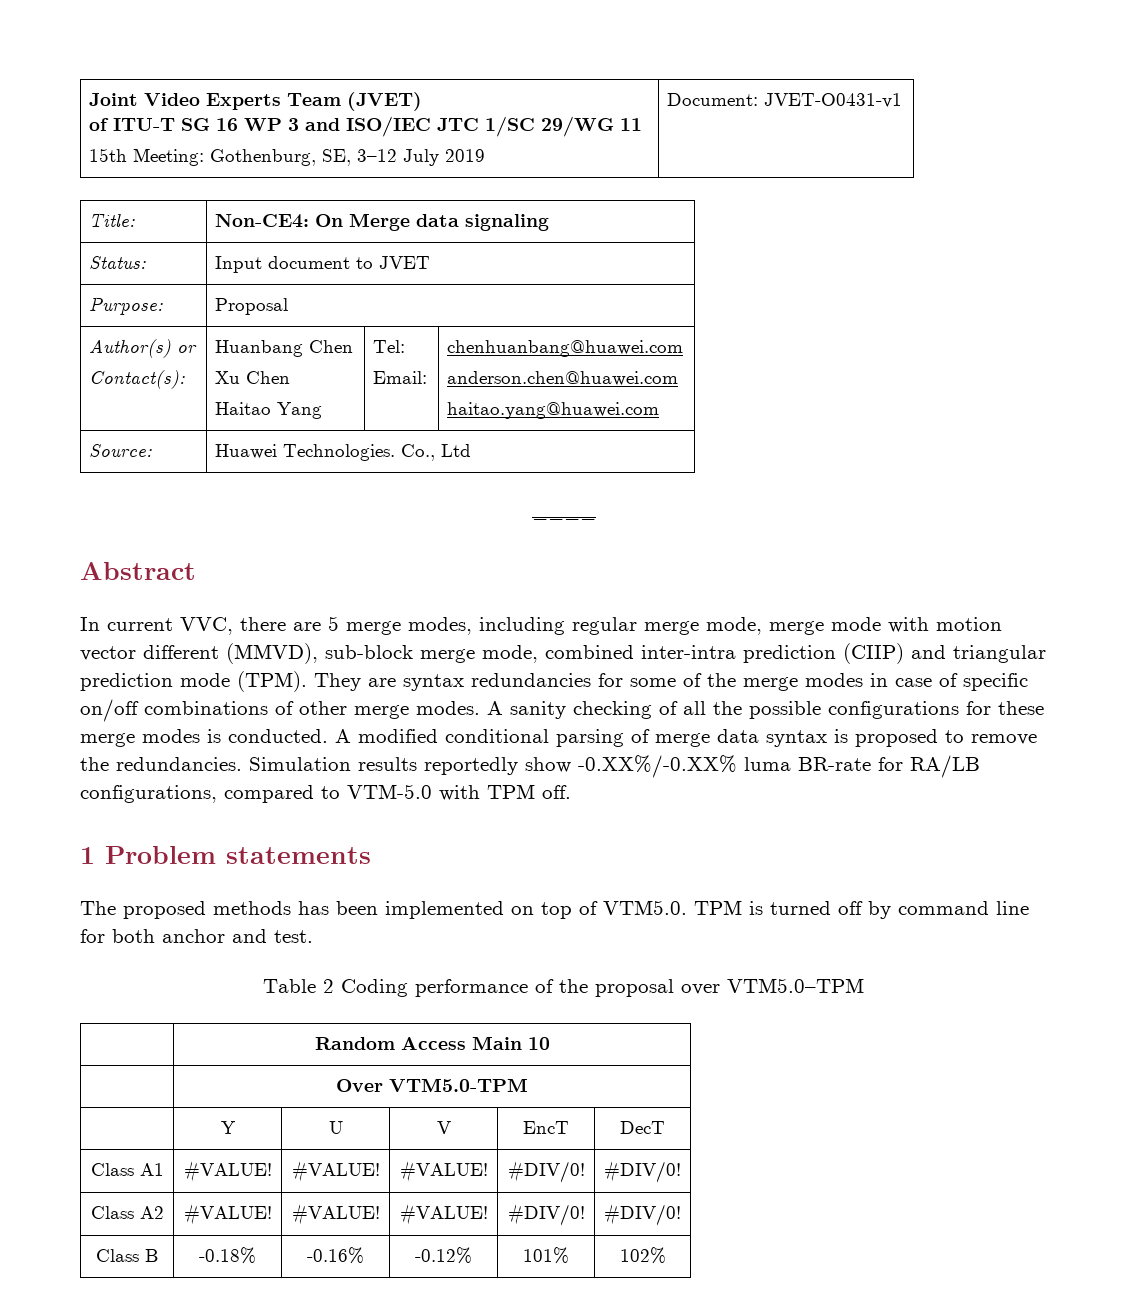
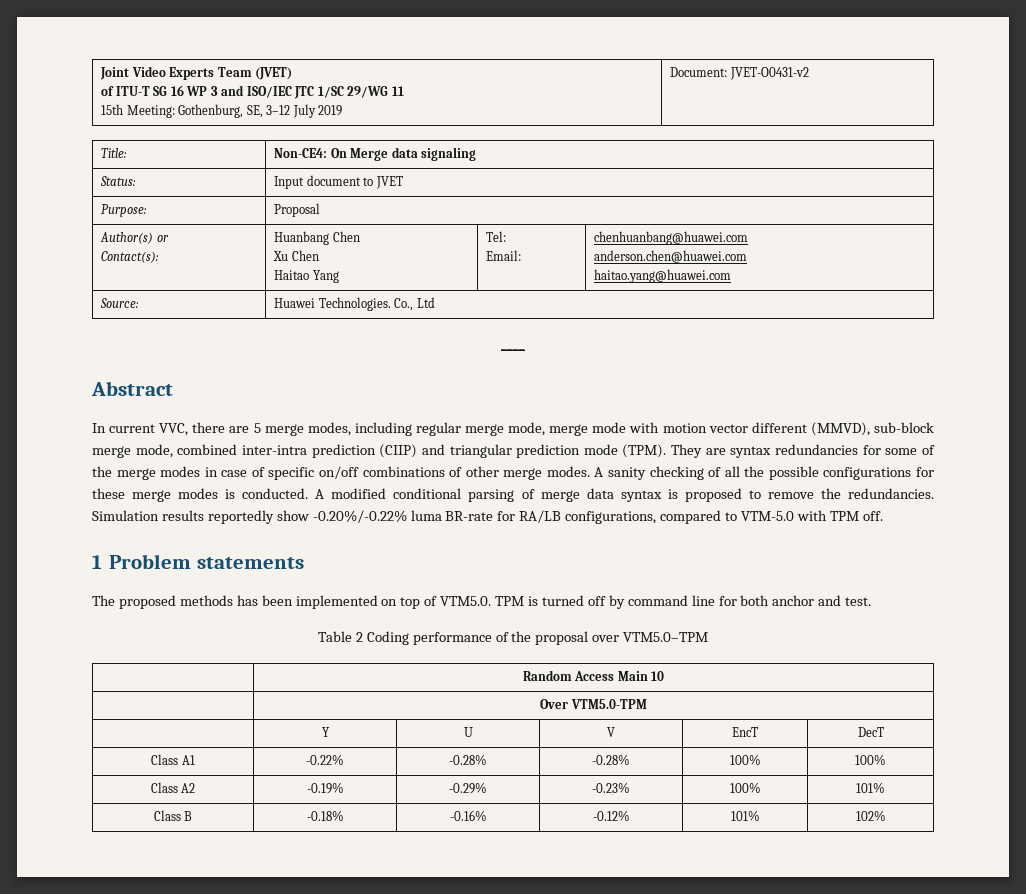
  Joint Video Experts Team (JVET)
  of ITU-T SG 16 WP 3 and ISO/IEC JTC 1/SC 29/WG 11
- 15th Meeting: Gothenburg, SE, 3–12 July 2019 | Document: JVET-O0431-v1
+ 15th Meeting: Gothenburg, SE, 3–12 July 2019 | Document: JVET-O0431-v2
- Simulation results reportedly show -0.XX%/-0.XX% luma BR-rate for RA/LB configurations, compared to VTM-5.0 with TPM off.
+ Simulation results reportedly show -0.20%/-0.22% luma BR-rate for RA/LB configurations, compared to VTM-5.0 with TPM off.
- Class A1 | #VALUE! | #VALUE! | #VALUE! | #DIV/0! | #DIV/0!
- Class A2 | #VALUE! | #VALUE! | #VALUE! | #DIV/0! | #DIV/0!
+ Class A1 | -0.22% | -0.28% | -0.28% | 100% | 100%
+ Class A2 | -0.19% | -0.29% | -0.23% | 100% | 101%

